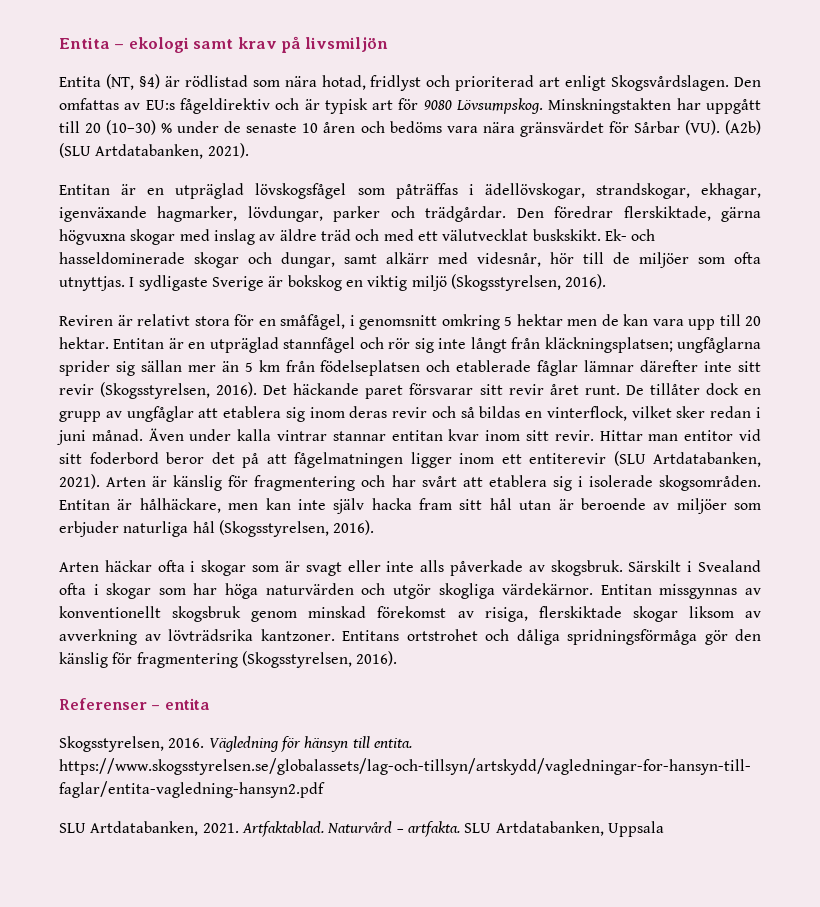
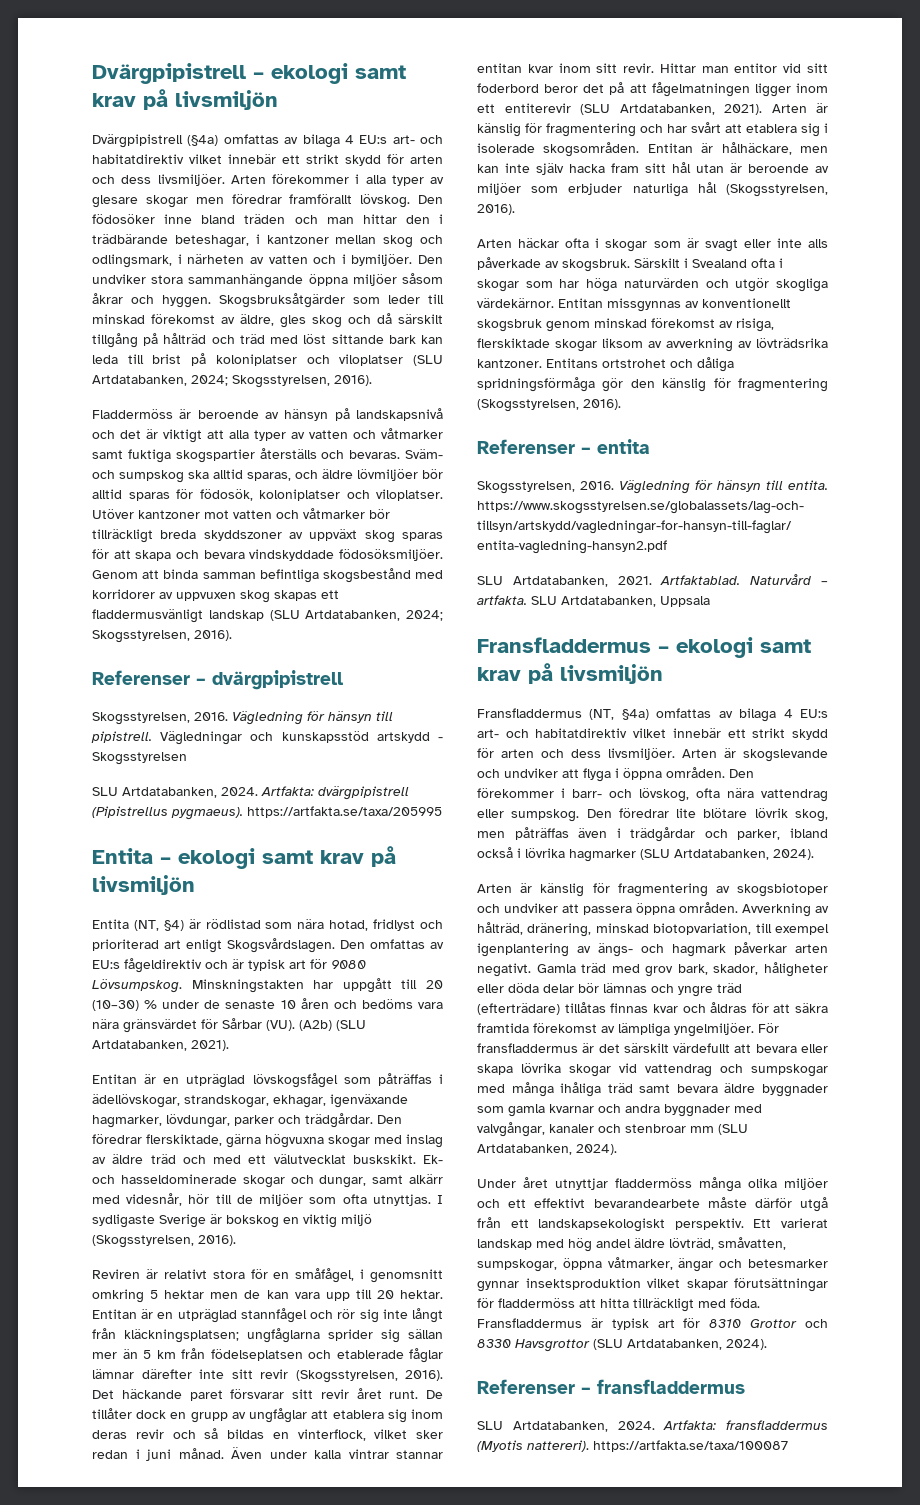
+ Dvärgpipistrell – ekologi samt krav på livsmiljön
+ Dvärgpipistrell (§4a) omfattas av bilaga 4 EU:s art- och habitatdirektiv vilket innebär ett strikt skydd för arten och dess livsmiljöer. Arten förekommer i alla typer av glesare skogar men föredrar framförallt lövskog. Den födosöker inne bland träden och man hittar den i trädbärande beteshagar, i kantzoner mellan skog och odlingsmark, i närheten av vatten och i bymiljöer. Den undviker stora sammanhängande öppna miljöer såsom åkrar och hyggen. Skogsbruksåtgärder som leder till minskad förekomst av äldre, gles skog och då särskilt tillgång på hålträd och träd med löst sittande bark kan leda till brist på koloniplatser och viloplatser (SLU Artdatabanken, 2024; Skogsstyrelsen, 2016).
+ Fladdermöss är beroende av hänsyn på landskapsnivå och det är viktigt att alla typer av vatten och våtmarker samt fuktiga skogspartier återställs och bevaras. Sväm- och sumpskog ska alltid sparas, och äldre lövmiljöer bör alltid sparas för födosök, koloniplatser och viloplatser. Utöver kantzoner mot vatten och våtmarker bör tillräckligt breda skyddszoner av uppväxt skog sparas för att skapa och bevara vindskyddade födosöksmiljöer. Genom att binda samman befintliga skogsbestånd med korridorer av uppvuxen skog skapas ett fladdermusvänligt landskap (SLU Artdatabanken, 2024; Skogsstyrelsen, 2016).
+ Referenser – dvärgpipistrell
+ Skogsstyrelsen, 2016. Vägledning för hänsyn till pipistrell. Vägledningar och kunskapsstöd artskydd - Skogsstyrelsen
+ SLU Artdatabanken, 2024. Artfakta: dvärgpipistrell (Pipistrellus pygmaeus). https://artfakta.se/taxa/205995
+ Fransfladdermus – ekologi samt krav på livsmiljön
+ Fransfladdermus (NT, §4a) omfattas av bilaga 4 EU:s art- och habitatdirektiv vilket innebär ett strikt skydd för arten och dess livsmiljöer. Arten är skogslevande och undviker att flyga i öppna områden. Den förekommer i barr- och lövskog, ofta nära vattendrag eller sumpskog. Den föredrar lite blötare lövrik skog, men påträffas även i trädgårdar och parker, ibland också i lövrika hagmarker (SLU Artdatabanken, 2024).
+ Arten är känslig för fragmentering av skogsbiotoper och undviker att passera öppna områden. Avverkning av hålträd, dränering, minskad biotopvariation, till exempel igenplantering av ängs- och hagmark påverkar arten negativt. Gamla träd med grov bark, skador, håligheter eller döda delar bör lämnas och yngre träd (efterträdare) tillåtas finnas kvar och åldras för att säkra framtida förekomst av lämpliga yngelmiljöer. För fransfladdermus är det särskilt värdefullt att bevara eller skapa lövrika skogar vid vattendrag och sumpskogar med många ihåliga träd samt bevara äldre byggnader som gamla kvarnar och andra byggnader med valvgångar, kanaler och stenbroar mm (SLU Artdatabanken, 2024).
+ Under året utnyttjar fladdermöss många olika miljöer och ett effektivt bevarandearbete måste därför utgå från ett landskapsekologiskt perspektiv. Ett varierat landskap med hög andel äldre lövträd, småvatten, sumpskogar, öppna våtmarker, ängar och betesmarker gynnar insektsproduktion vilket skapar förutsättningar för fladdermöss att hitta tillräckligt med föda. Fransfladdermus är typisk art för 8310 Grottor och 8330 Havsgrottor (SLU Artdatabanken, 2024).
+ Referenser – fransfladdermus
+ SLU Artdatabanken, 2024. Artfakta: fransfladdermus (Myotis nattereri). https://artfakta.se/taxa/100087

